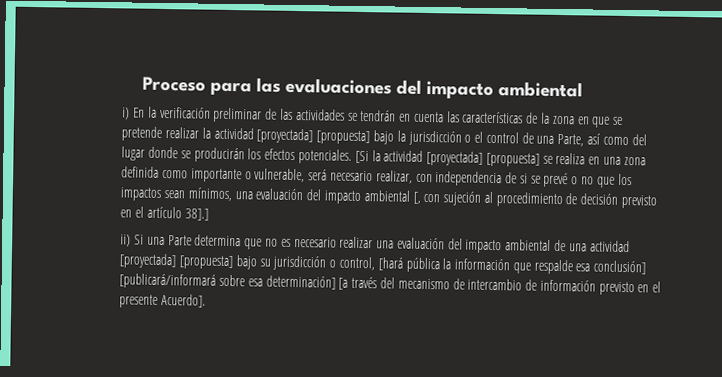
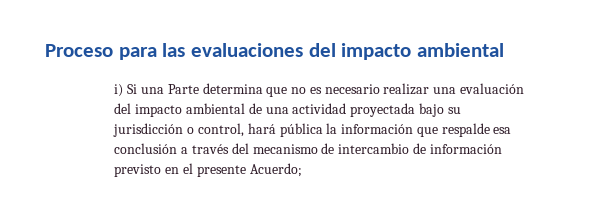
- i) En la verificación preliminar de las actividades se tendrán en cuenta las características de la zona en que se pretende realizar la actividad [proyectada] [propuesta] bajo la jurisdicción o el control de una Parte, así como del lugar donde se producirán los efectos potenciales. [Si la actividad [proyectada] [propuesta] se realiza en una zona definida como importante o vulnerable, será necesario realizar, con independencia de si se prevé o no que los impactos sean mínimos, una evaluación del impacto ambiental [, con sujeción al procedimiento de decisión previsto en el artículo 38].]
- ii) Si una Parte determina que no es necesario realizar una evaluación del impacto ambiental de una actividad [proyectada] [propuesta] bajo su jurisdicción o control, [hará pública la información que respalde esa conclusión] [publicará/informará sobre esa determinación] [a través del mecanismo de intercambio de información previsto en el presente Acuerdo].
+ i) Si una Parte determina que no es necesario realizar una evaluación del impacto ambiental de una actividad proyectada bajo su jurisdicción o control, hará pública la información que respalde esa conclusión a través del mecanismo de intercambio de información previsto en el presente Acuerdo;

